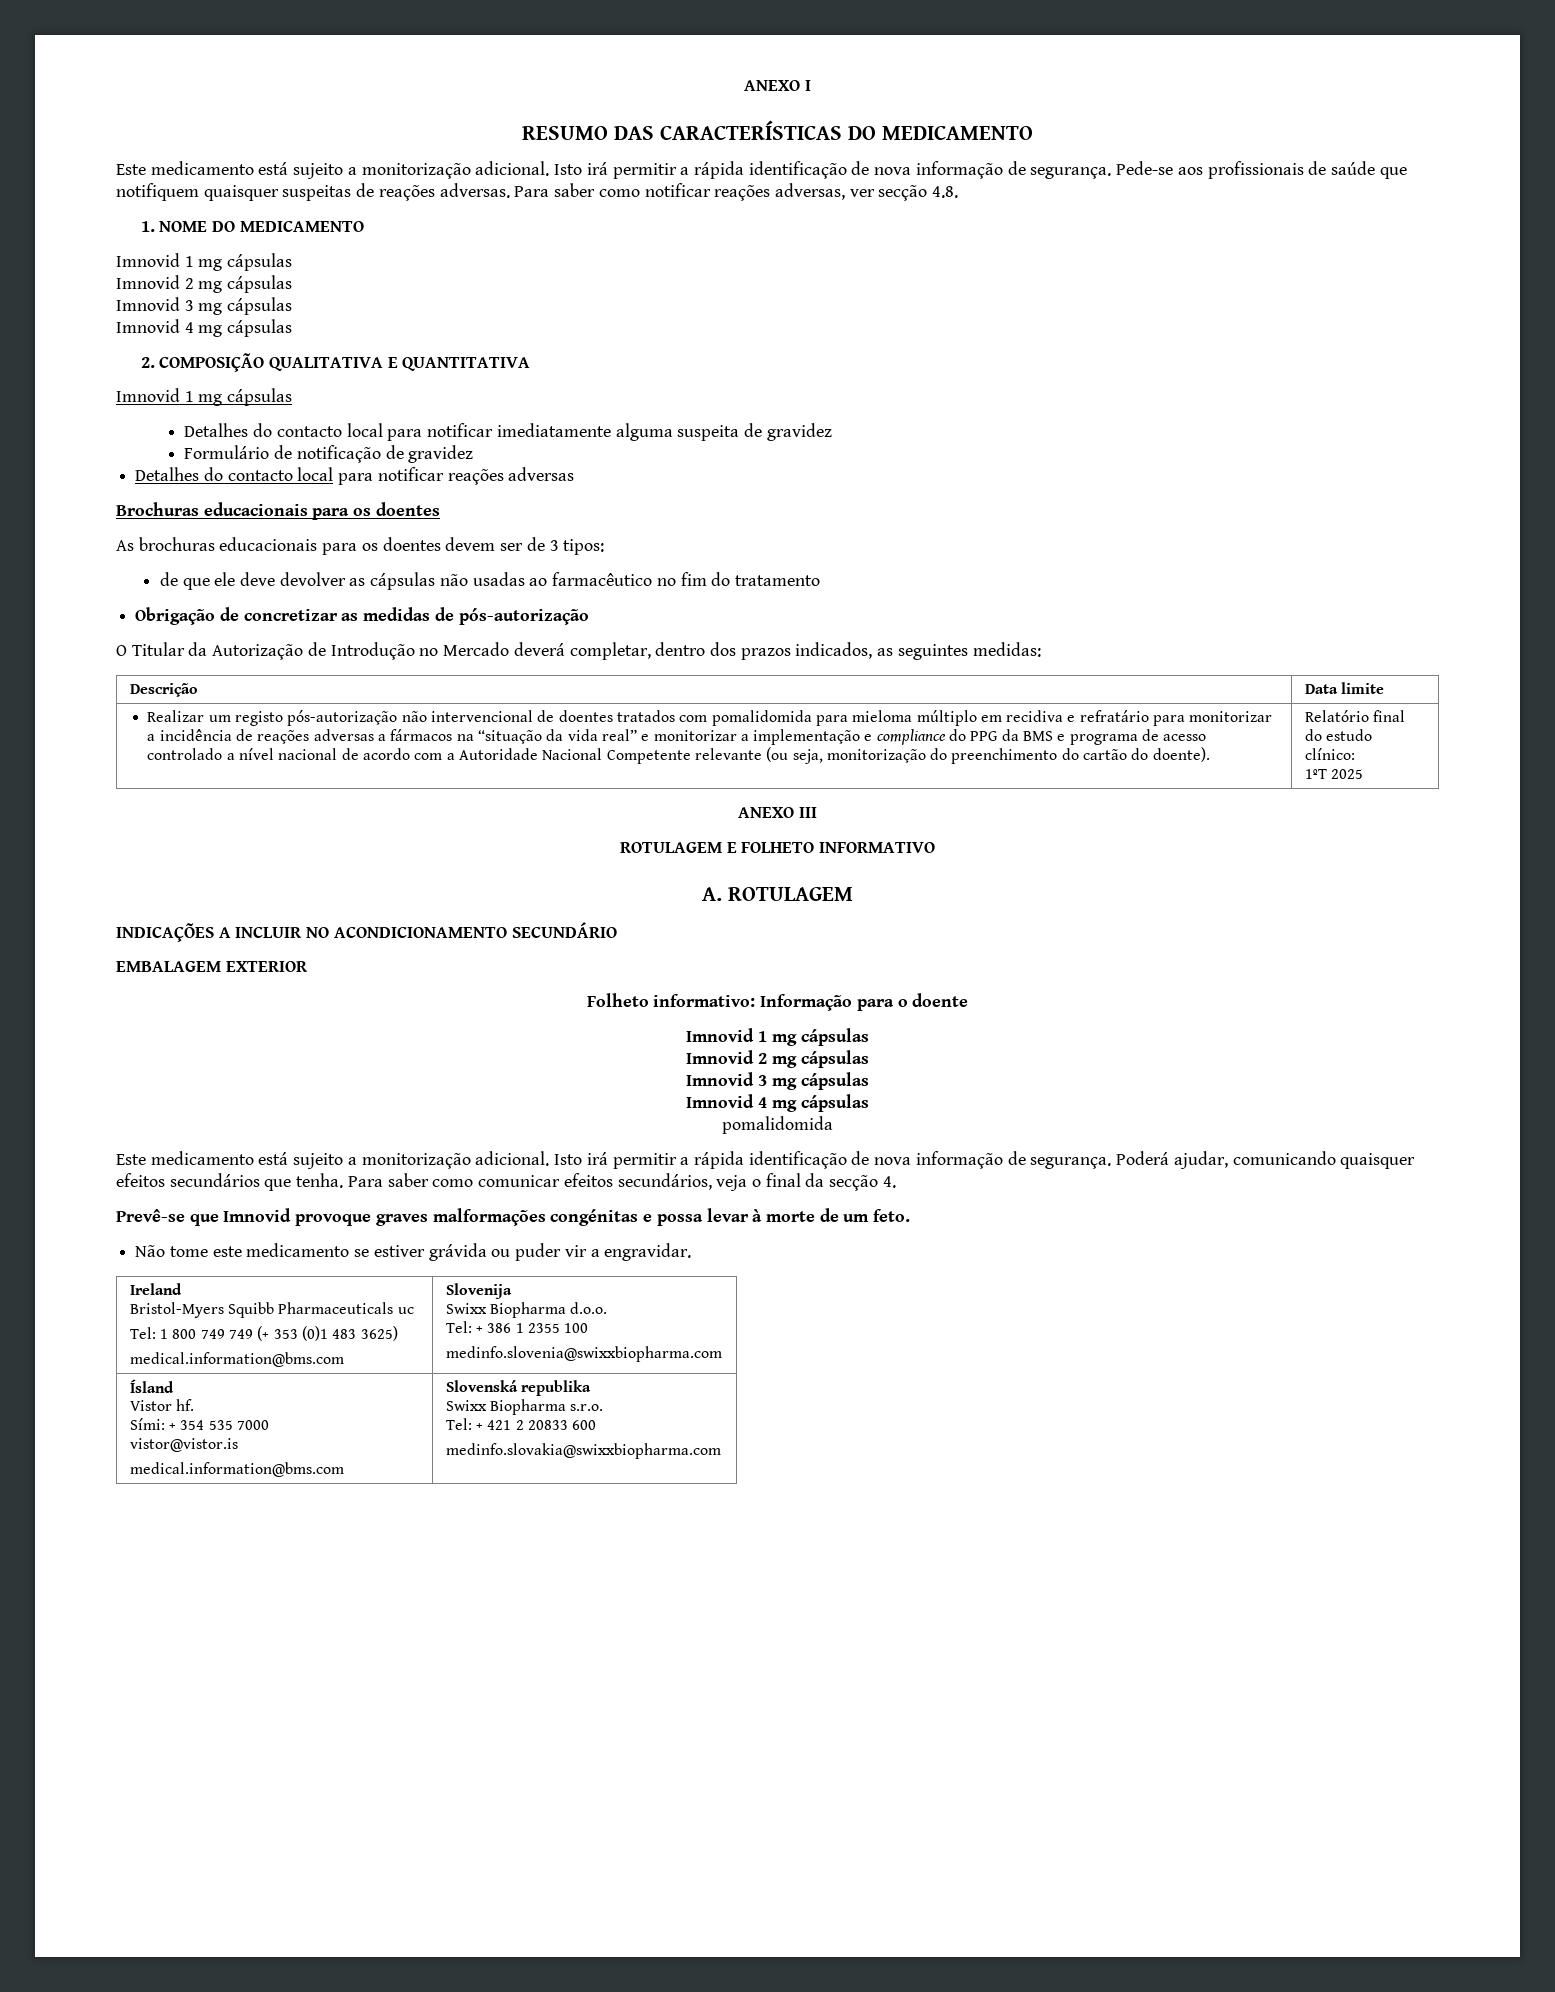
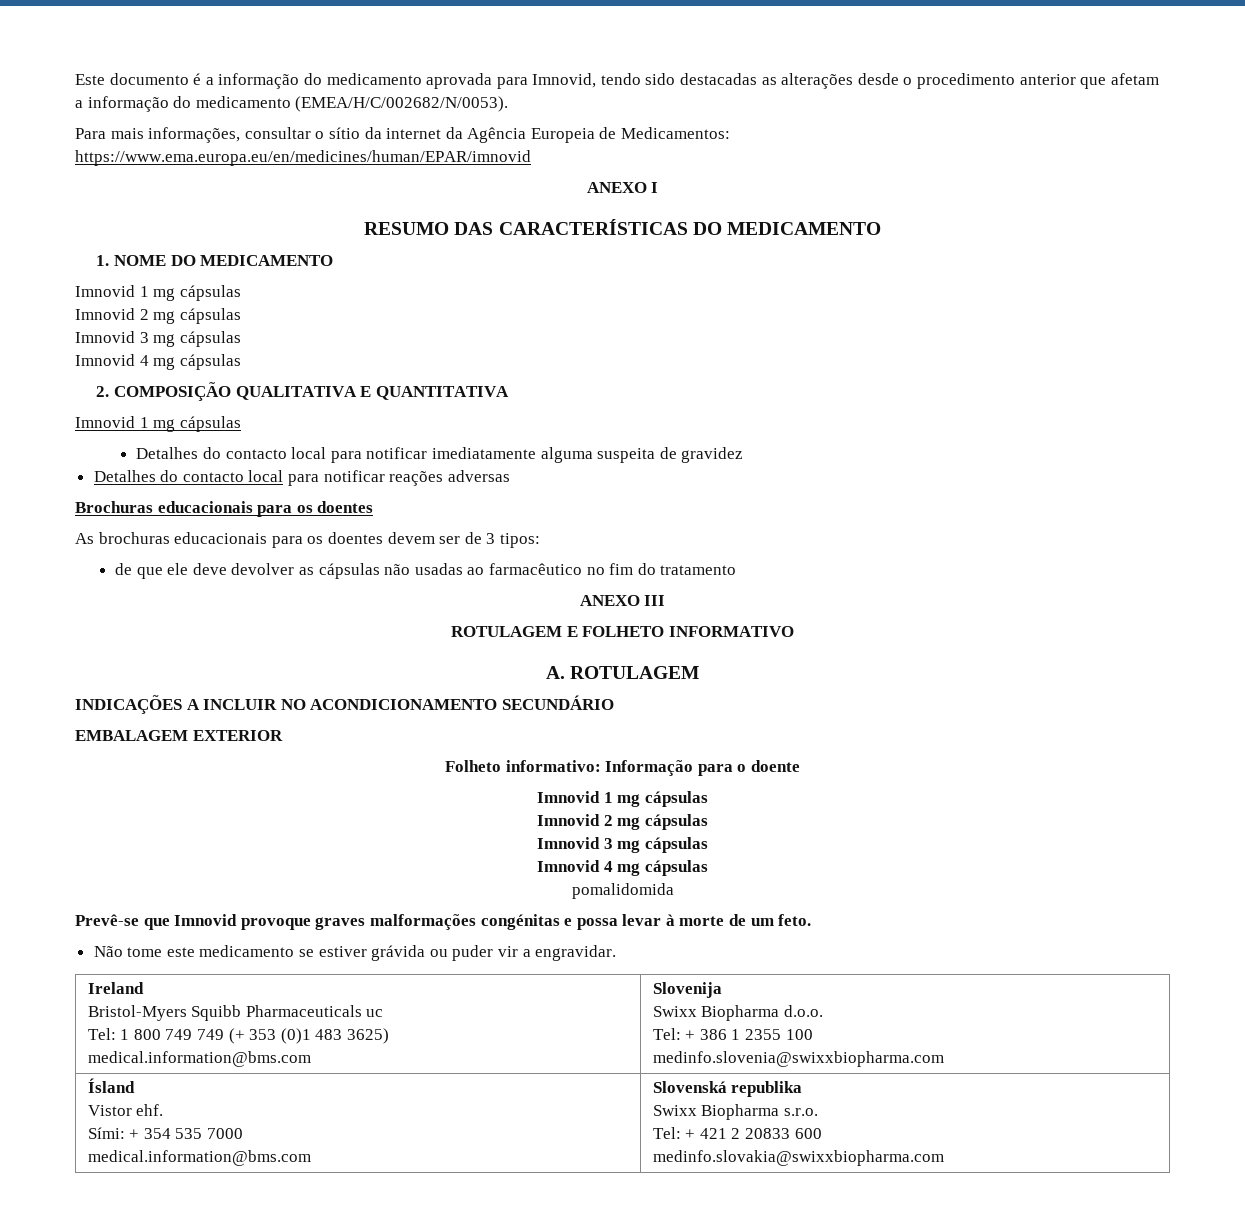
+ Este documento é a informação do medicamento aprovada para Imnovid, tendo sido destacadas as alterações desde o procedimento anterior que afetam a informação do medicamento (EMEA/H/C/002682/N/0053).
+ Para mais informações, consultar o sítio da internet da Agência Europeia de Medicamentos: https://www.ema.europa.eu/en/medicines/human/EPAR/imnovid
- Este medicamento está sujeito a monitorização adicional. Isto irá permitir a rápida identificação de nova informação de segurança. Pede-se aos profissionais de saúde que notifiquem quaisquer suspeitas de reações adversas. Para saber como notificar reações adversas, ver secção 4.8.
- Formulário de notificação de gravidez
- Obrigação de concretizar as medidas de pós-autorização
- O Titular da Autorização de Introdução no Mercado deverá completar, dentro dos prazos indicados, as seguintes medidas:
- Descrição | Data limite
- Realizar um registo pós-autorização não intervencional de doentes tratados com pomalidomida para mieloma múltiplo em recidiva e refratário para monitorizar a incidência de reações adversas a fármacos na “situação da vida real” e monitorizar a implementação e compliance do PPG da BMS e programa de acesso controlado a nível nacional de acordo com a Autoridade Nacional Competente relevante (ou seja, monitorização do preenchimento do cartão do doente). | Relatório final do estudo clínico:
- 1ºT 2025
- Este medicamento está sujeito a monitorização adicional. Isto irá permitir a rápida identificação de nova informação de segurança. Poderá ajudar, comunicando quaisquer efeitos secundários que tenha. Para saber como comunicar efeitos secundários, veja o final da secção 4.
  Ísland
- Vistor hf.
+ Vistor ehf.
  Sími: + 354 535 7000
- vistor@vistor.is

